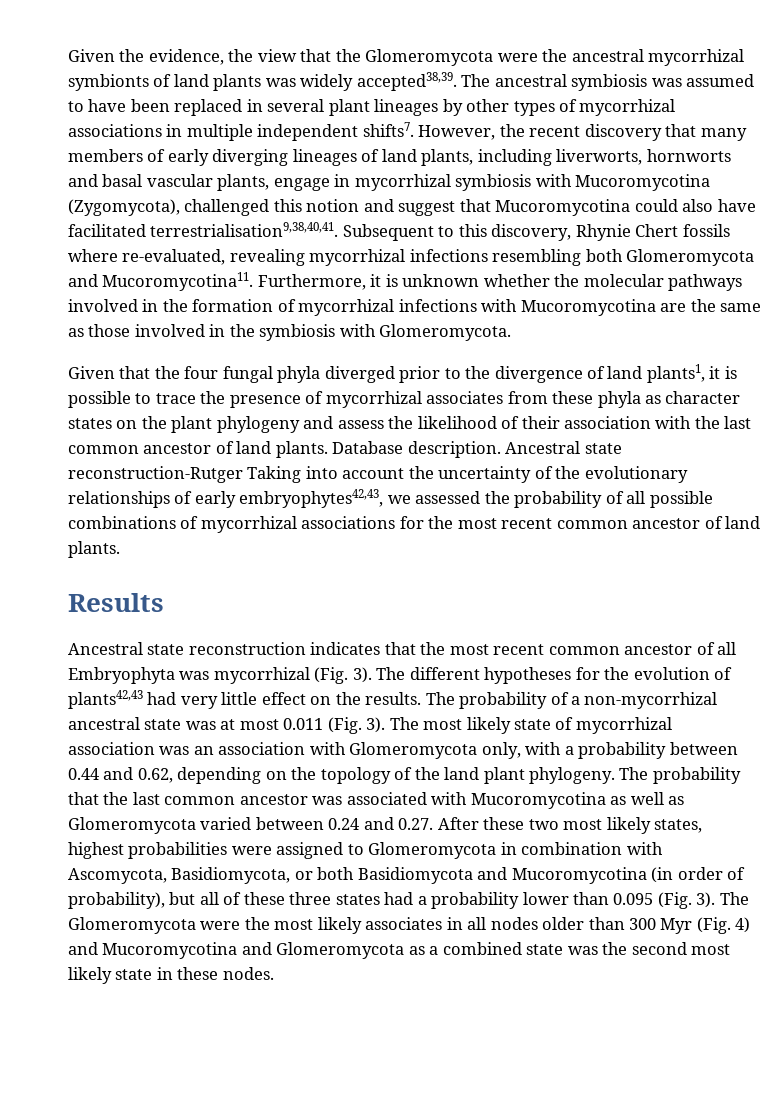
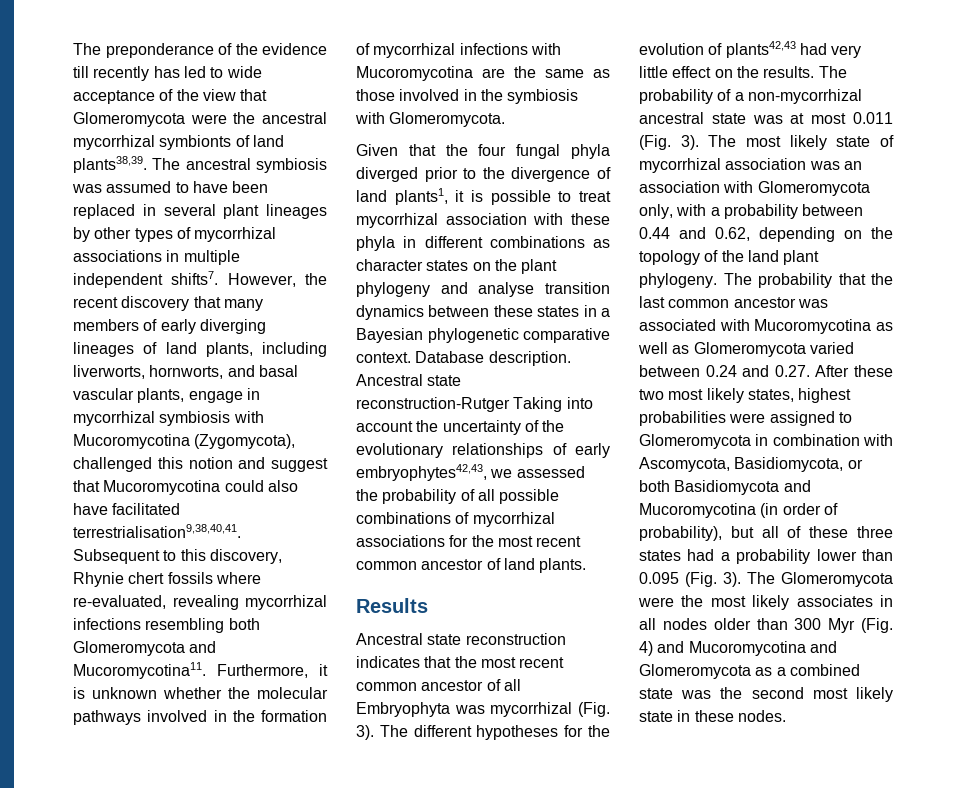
- Given the evidence, the view that the Glomeromycota were the ancestral mycorrhizal symbionts of land plants was widely accepted38,39.
+ The preponderance of the evidence till recently has led to wide acceptance of the view that Glomeromycota were the ancestral mycorrhizal symbionts of land plants38,39.
- However, the recent discovery that many members of early diverging lineages of land plants, including liverworts, hornworts and basal vascular plants, engage in mycorrhizal symbiosis with Mucoromycotina (Zygomycota), challenged this notion and suggest that Mucoromycotina could also have facilitated terrestrialisation9,38,40,41.
+ However, the recent discovery that many members of early diverging lineages of land plants, including liverworts, hornworts, and basal vascular plants, engage in mycorrhizal symbiosis with Mucoromycotina (Zygomycota), challenged this notion and suggest that Mucoromycotina could also have facilitated terrestrialisation9,38,40,41.
- Subsequent to this discovery, Rhynie Chert fossils where re-evaluated, revealing mycorrhizal infections resembling both Glomeromycota and Mucoromycotina11.
+ Subsequent to this discovery, Rhynie chert fossils where re-evaluated, revealing mycorrhizal infections resembling both Glomeromycota and Mucoromycotina11.
- Given that the four fungal phyla diverged prior to the divergence of land plants1, it is possible to trace the presence of mycorrhizal associates from these phyla as character states on the plant phylogeny and assess the likelihood of their association with the last common ancestor of land plants.
+ Given that the four fungal phyla diverged prior to the divergence of land plants1, it is possible to treat mycorrhizal association with these phyla in different combinations as character states on the plant phylogeny and analyse transition dynamics between these states in a Bayesian phylogenetic comparative context.

